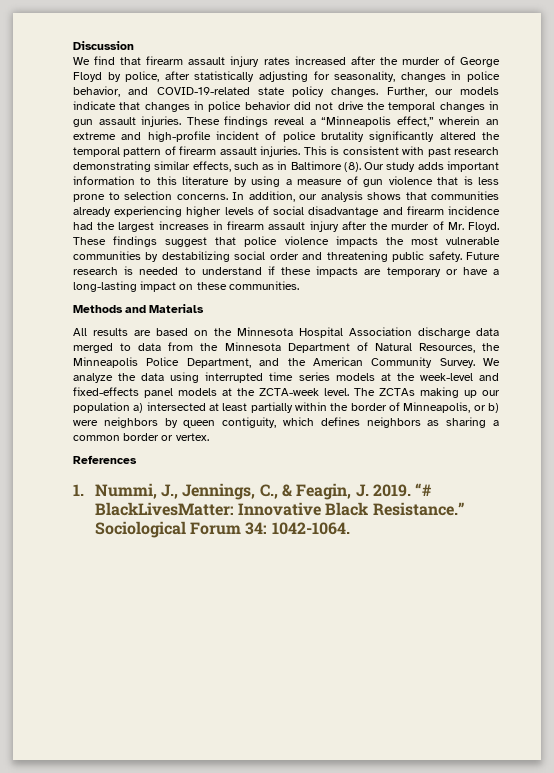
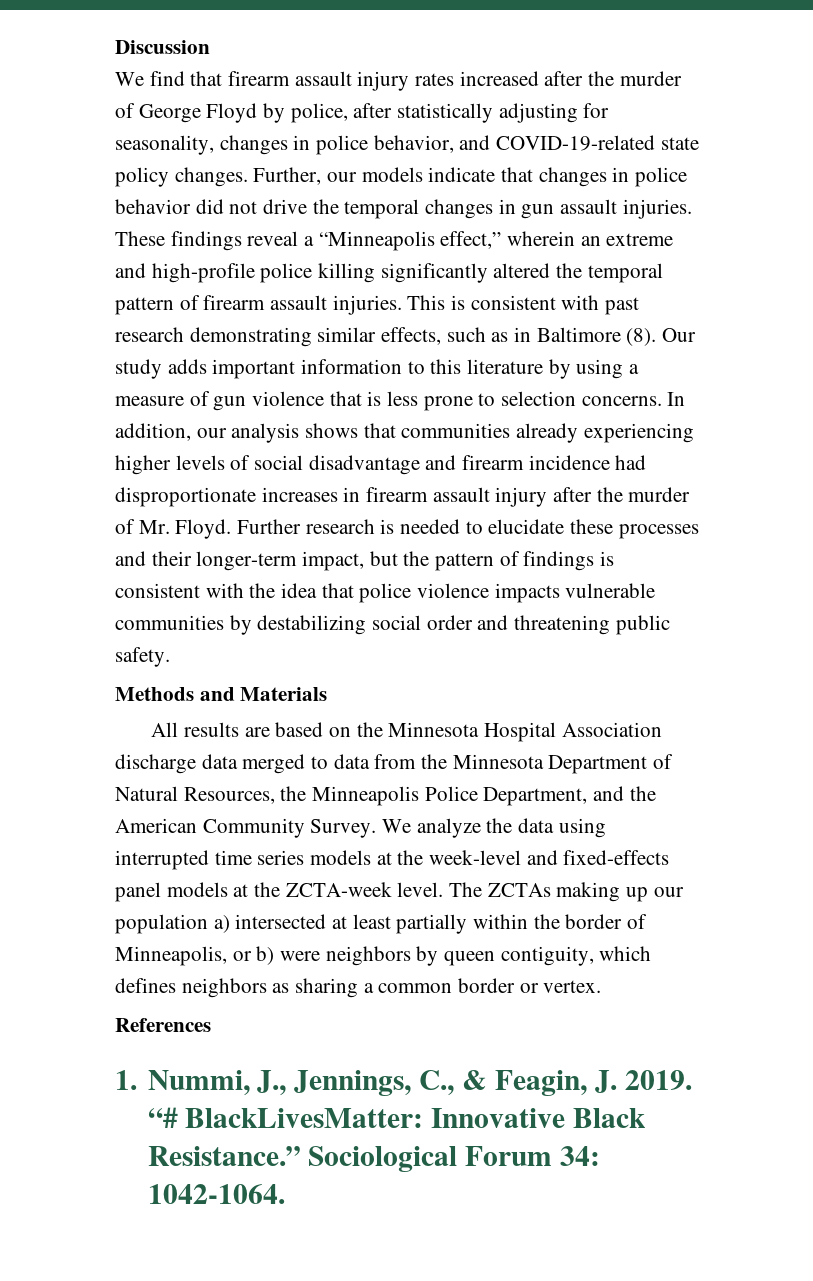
- These findings reveal a “Minneapolis effect,” wherein an extreme and high-profile incident of police brutality significantly altered the temporal pattern of firearm assault injuries.
+ These findings reveal a “Minneapolis effect,” wherein an extreme and high-profile police killing significantly altered the temporal pattern of firearm assault injuries.
- In addition, our analysis shows that communities already experiencing higher levels of social disadvantage and firearm incidence had the largest increases in firearm assault injury after the murder of Mr. Floyd.
+ In addition, our analysis shows that communities already experiencing higher levels of social disadvantage and firearm incidence had disproportionate increases in firearm assault injury after the murder of Mr. Floyd.
- These findings suggest that police violence impacts the most vulnerable communities by destabilizing social order and threatening public safety. Future research is needed to understand if these impacts are temporary or have a long-lasting impact on these communities.
+ Further research is needed to elucidate these processes and their longer-term impact, but the pattern of findings is consistent with the idea that police violence impacts vulnerable communities by destabilizing social order and threatening public safety.

